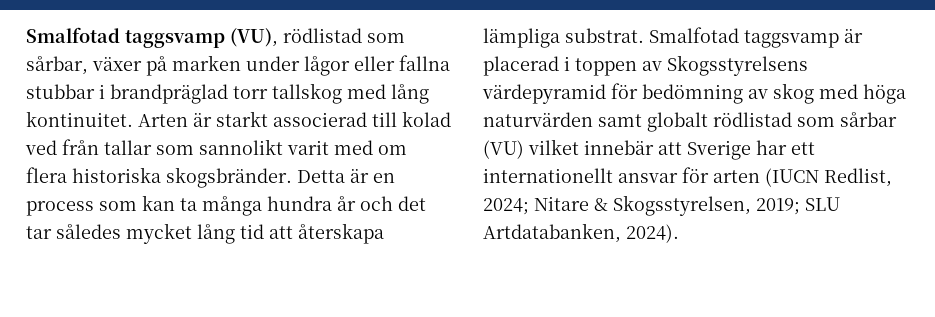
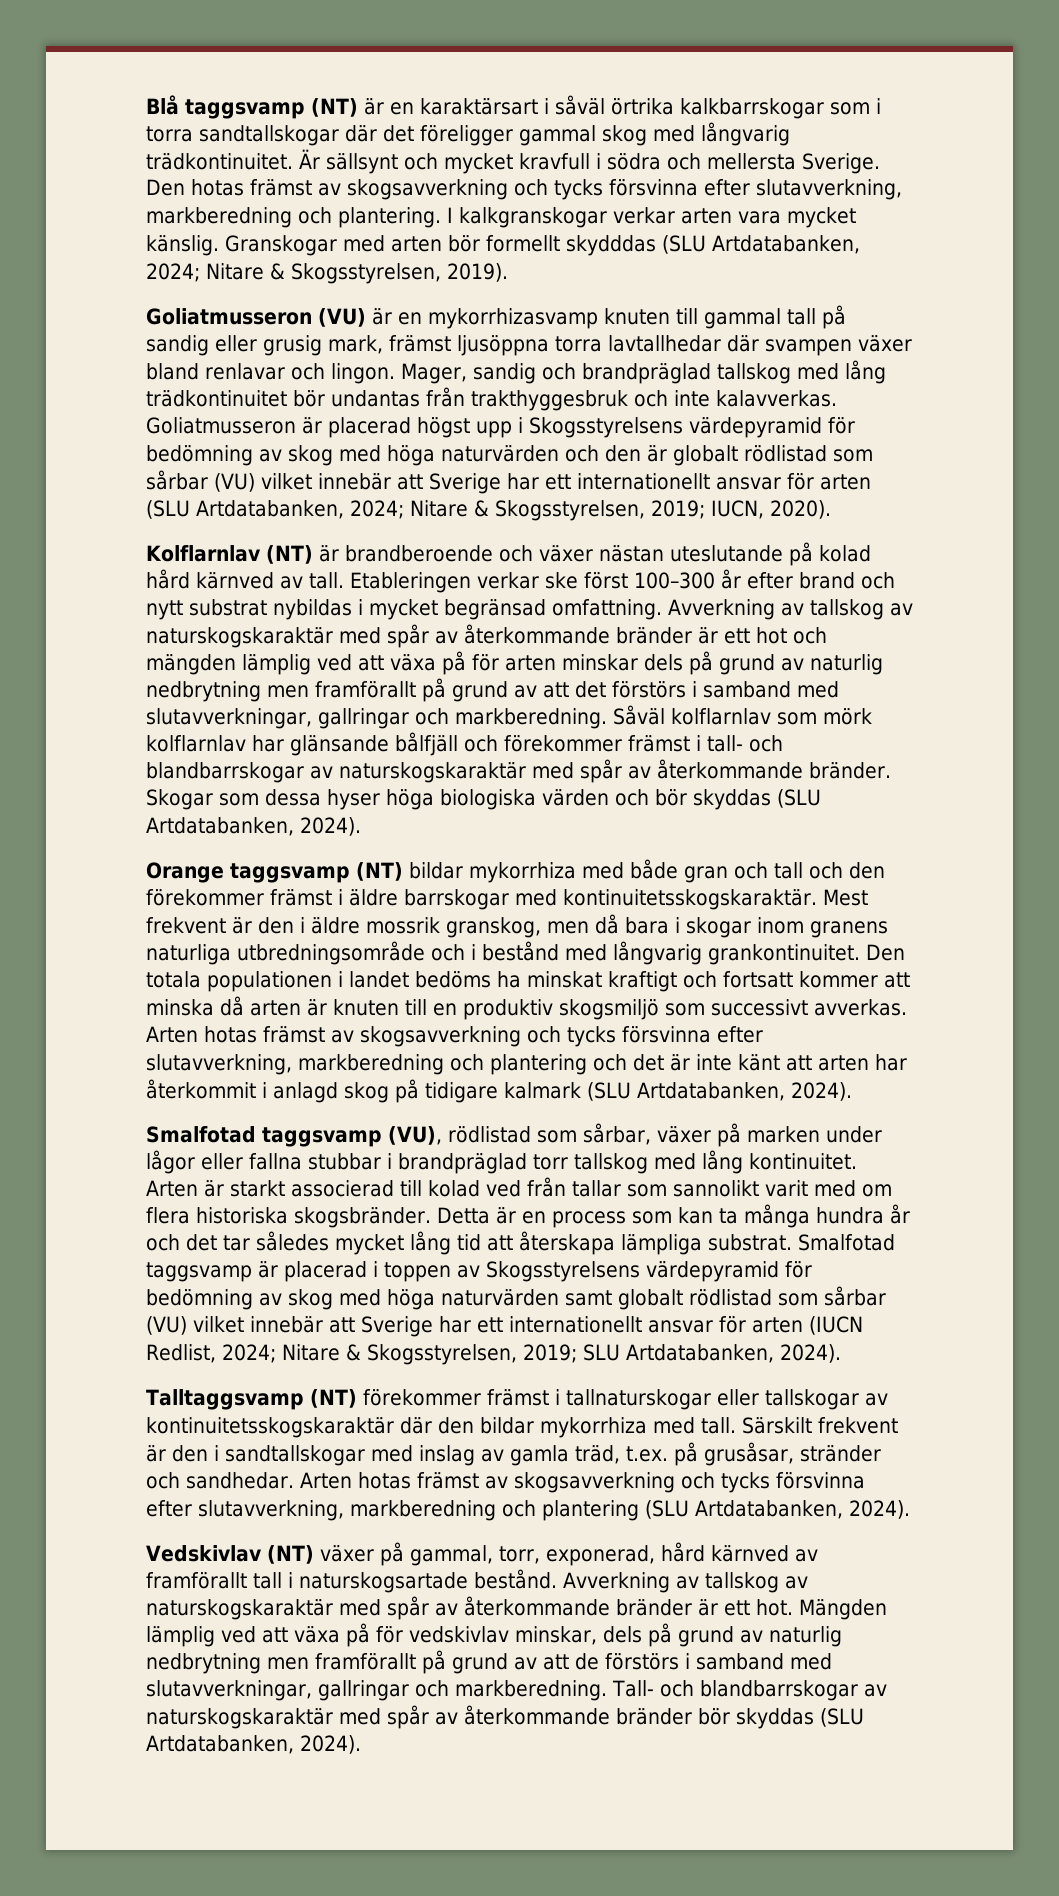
+ Blå taggsvamp (NT) är en karaktärsart i såväl örtrika kalkbarrskogar som i torra sandtallskogar där det föreligger gammal skog med långvarig trädkontinuitet. Är sällsynt och mycket kravfull i södra och mellersta Sverige. Den hotas främst av skogsavverkning och tycks försvinna efter slutavverkning, markberedning och plantering. I kalkgranskogar verkar arten vara mycket känslig. Granskogar med arten bör formellt skydddas (SLU Artdatabanken, 2024; Nitare & Skogsstyrelsen, 2019).
+ Goliatmusseron (VU) är en mykorrhizasvamp knuten till gammal tall på sandig eller grusig mark, främst ljusöppna torra lavtallhedar där svampen växer bland renlavar och lingon. Mager, sandig och brandpräglad tallskog med lång trädkontinuitet bör undantas från trakthyggesbruk och inte kalavverkas. Goliatmusseron är placerad högst upp i Skogsstyrelsens värdepyramid för bedömning av skog med höga naturvärden och den är globalt rödlistad som sårbar (VU) vilket innebär att Sverige har ett internationellt ansvar för arten (SLU Artdatabanken, 2024; Nitare & Skogsstyrelsen, 2019; IUCN, 2020).
+ Kolflarnlav (NT) är brandberoende och växer nästan uteslutande på kolad hård kärnved av tall. Etableringen verkar ske först 100–300 år efter brand och nytt substrat nybildas i mycket begränsad omfattning. Avverkning av tallskog av naturskogskaraktär med spår av återkommande bränder är ett hot och mängden lämplig ved att växa på för arten minskar dels på grund av naturlig nedbrytning men framförallt på grund av att det förstörs i samband med slutavverkningar, gallringar och markberedning. Såväl kolflarnlav som mörk kolflarnlav har glänsande bålfjäll och förekommer främst i tall- och blandbarrskogar av naturskogskaraktär med spår av återkommande bränder. Skogar som dessa hyser höga biologiska värden och bör skyddas (SLU Artdatabanken, 2024).
+ Orange taggsvamp (NT) bildar mykorrhiza med både gran och tall och den förekommer främst i äldre barrskogar med kontinuitetsskogskaraktär. Mest frekvent är den i äldre mossrik granskog, men då bara i skogar inom granens naturliga utbredningsområde och i bestånd med långvarig grankontinuitet. Den totala populationen i landet bedöms ha minskat kraftigt och fortsatt kommer att minska då arten är knuten till en produktiv skogsmiljö som successivt avverkas. Arten hotas främst av skogsavverkning och tycks försvinna efter slutavverkning, markberedning och plantering och det är inte känt att arten har återkommit i anlagd skog på tidigare kalmark (SLU Artdatabanken, 2024).
+ Talltaggsvamp (NT) förekommer främst i tallnaturskogar eller tallskogar av kontinuitetsskogskaraktär där den bildar mykorrhiza med tall. Särskilt frekvent är den i sandtallskogar med inslag av gamla träd, t.ex. på grusåsar, stränder och sandhedar. Arten hotas främst av skogsavverkning och tycks försvinna efter slutavverkning, markberedning och plantering (SLU Artdatabanken, 2024).
+ Vedskivlav (NT) växer på gammal, torr, exponerad, hård kärnved av framförallt tall i naturskogsartade bestånd. Avverkning av tallskog av naturskogskaraktär med spår av återkommande bränder är ett hot. Mängden lämplig ved att växa på för vedskivlav minskar, dels på grund av naturlig nedbrytning men framförallt på grund av att de förstörs i samband med slutavverkningar, gallringar och markberedning. Tall- och blandbarrskogar av naturskogskaraktär med spår av återkommande bränder bör skyddas (SLU Artdatabanken, 2024).

